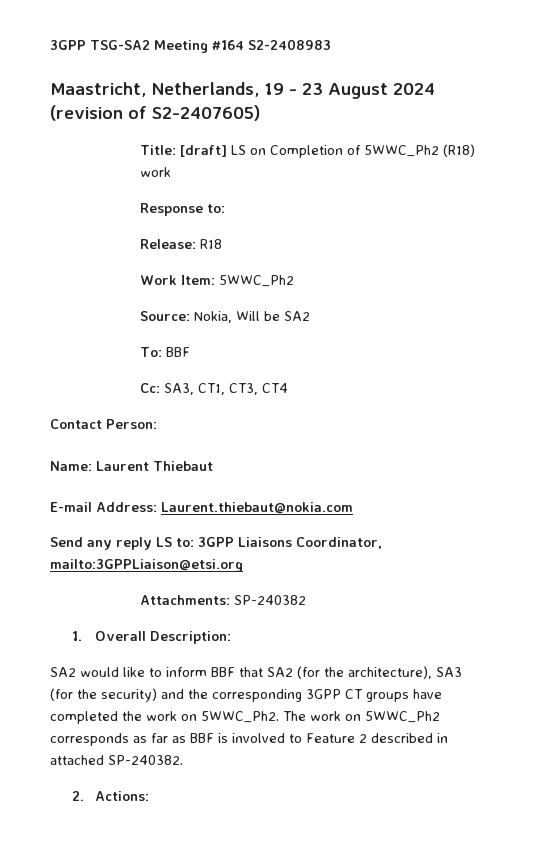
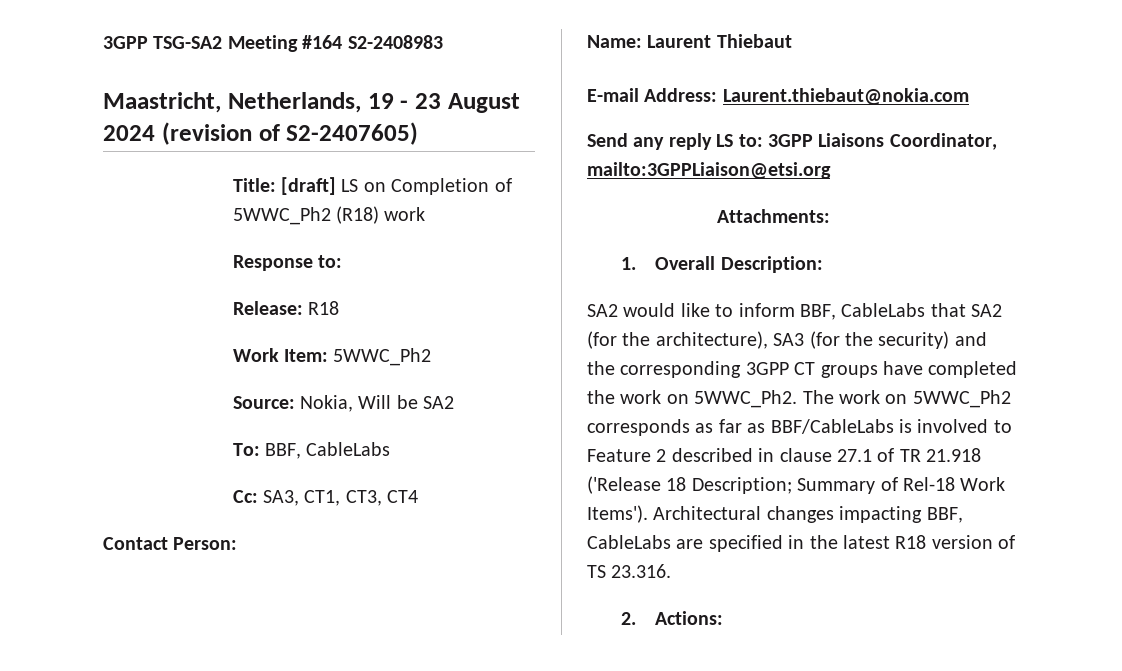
- To: BBF
+ To: BBF, CableLabs
- Attachments: SP-240382
+ Attachments:
- SA2 would like to inform BBF that SA2 (for the architecture), SA3 (for the security) and the corresponding 3GPP CT groups have completed the work on 5WWC_Ph2.
+ SA2 would like to inform BBF, CableLabs that SA2 (for the architecture), SA3 (for the security) and the corresponding 3GPP CT groups have completed the work on 5WWC_Ph2.
- The work on 5WWC_Ph2 corresponds as far as BBF is involved to Feature 2 described in attached SP-240382.
+ The work on 5WWC_Ph2 corresponds as far as BBF/CableLabs is involved to Feature 2 described in clause 27.1 of TR 21.918 ('Release 18 Description; Summary of Rel-18 Work Items'). Architectural changes impacting BBF, CableLabs are specified in the latest R18 version of TS 23.316.

